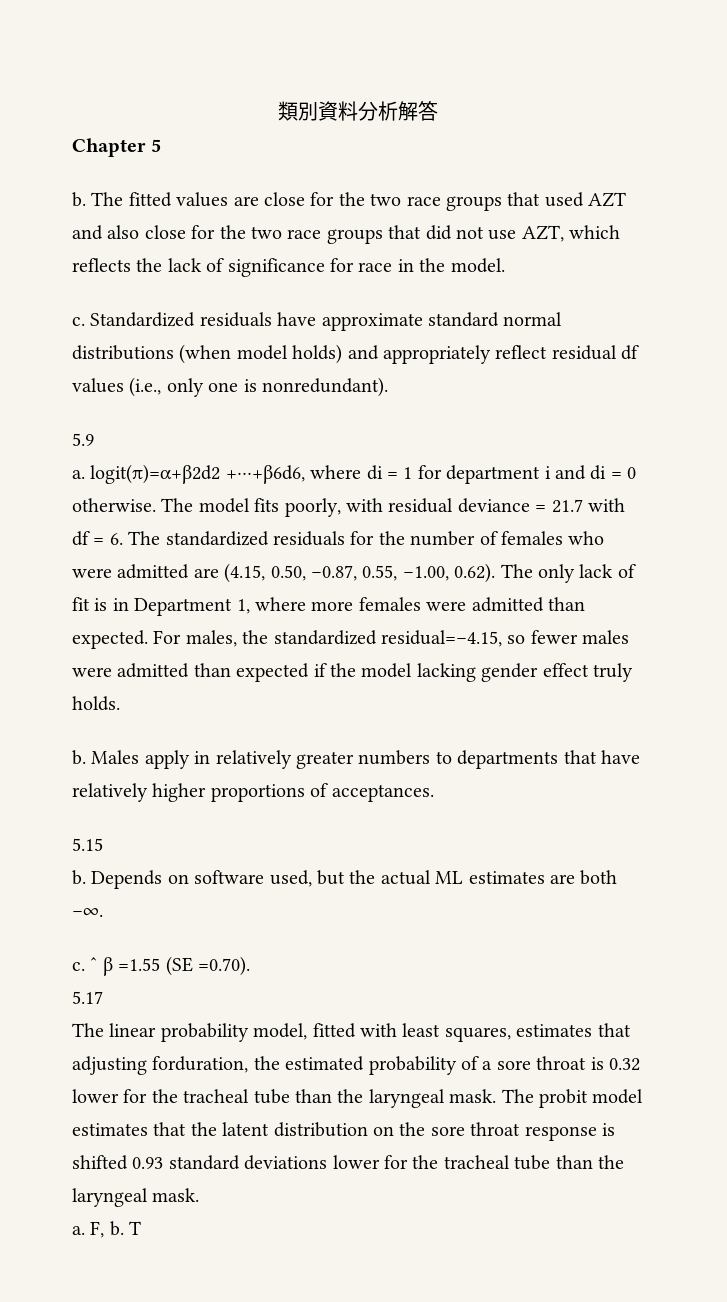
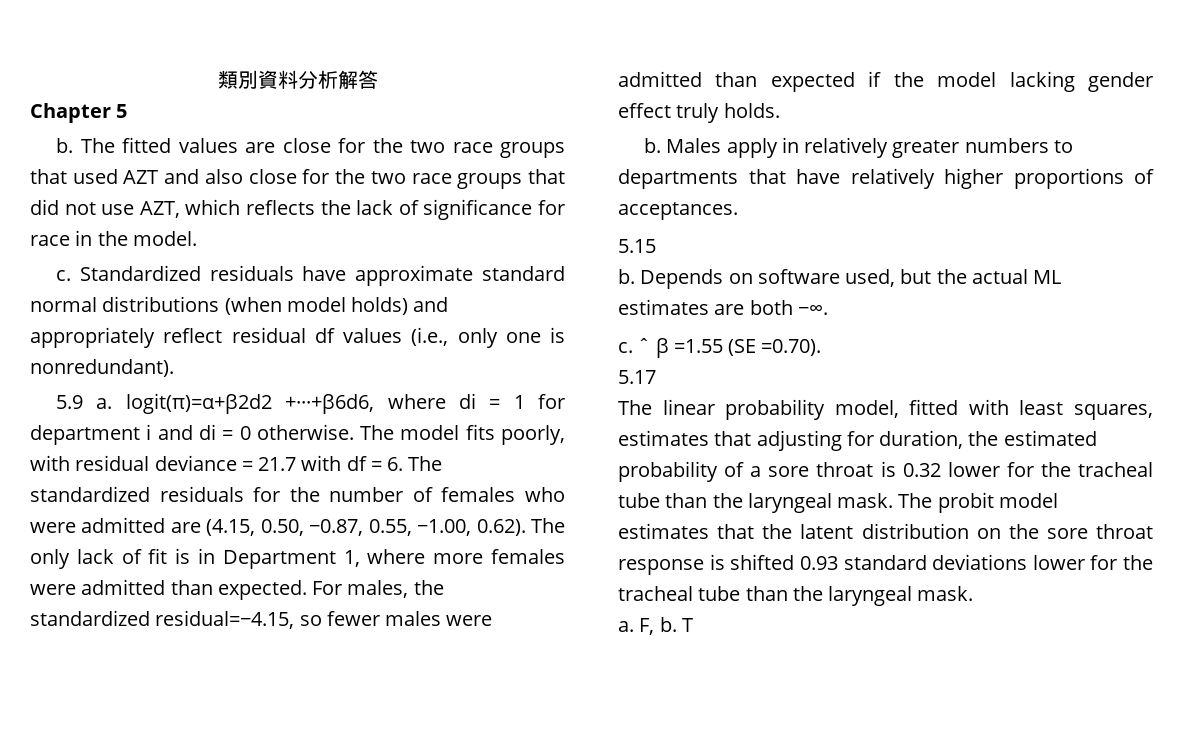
- 5.9
- a. logit(π)=α+β2d2 +···+β6d6, where di = 1 for department i and di = 0 otherwise.
+ 5.9 a. logit(π)=α+β2d2 +···+β6d6, where di = 1 for department i and di = 0 otherwise.
- The linear probability model, fitted with least squares, estimates that adjusting forduration, the estimated probability of a sore throat is 0.32 lower for the tracheal tube than the laryngeal mask.
+ The linear probability model, fitted with least squares, estimates that adjusting for duration, the estimated probability of a sore throat is 0.32 lower for the tracheal tube than the laryngeal mask.

